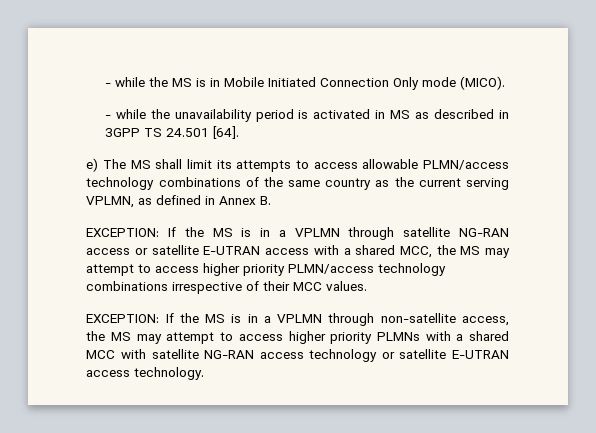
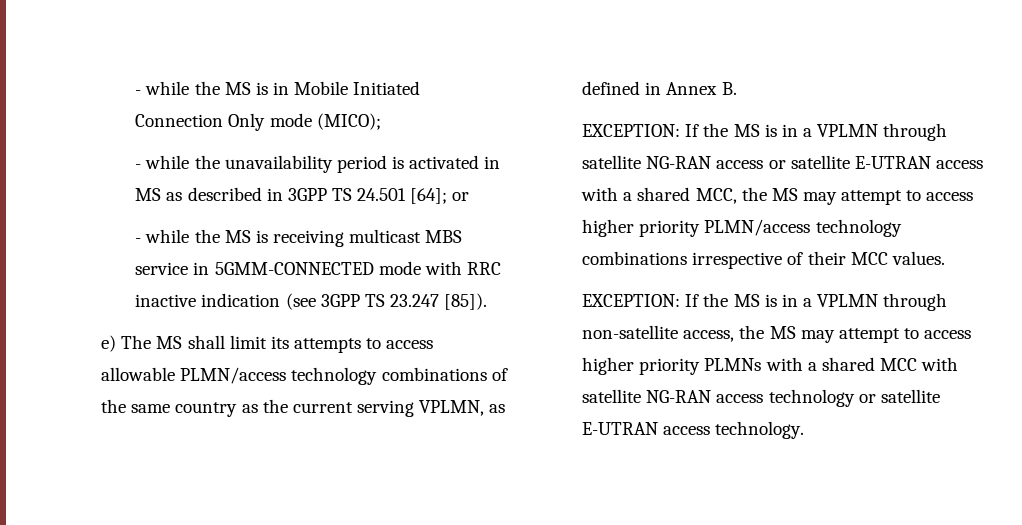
- - while the MS is in Mobile Initiated Connection Only mode (MICO).
+ - while the MS is in Mobile Initiated Connection Only mode (MICO);
- - while the unavailability period is activated in MS as described in 3GPP TS 24.501 [64].
+ - while the unavailability period is activated in MS as described in 3GPP TS 24.501 [64]; or
+ - while the MS is receiving multicast MBS service in 5GMM-CONNECTED mode with RRC inactive indication (see 3GPP TS 23.247 [85]).

